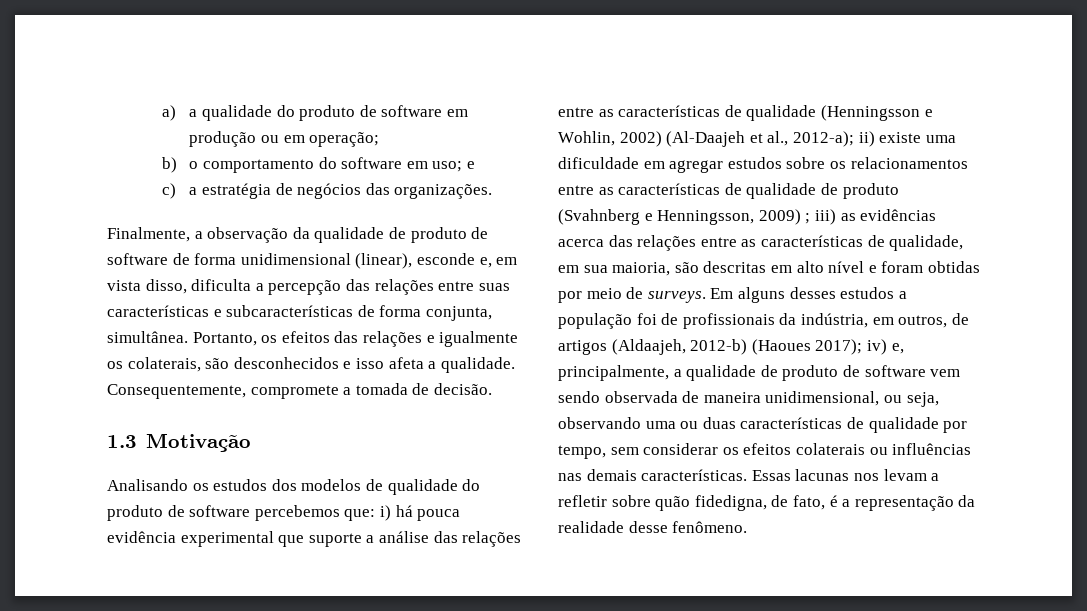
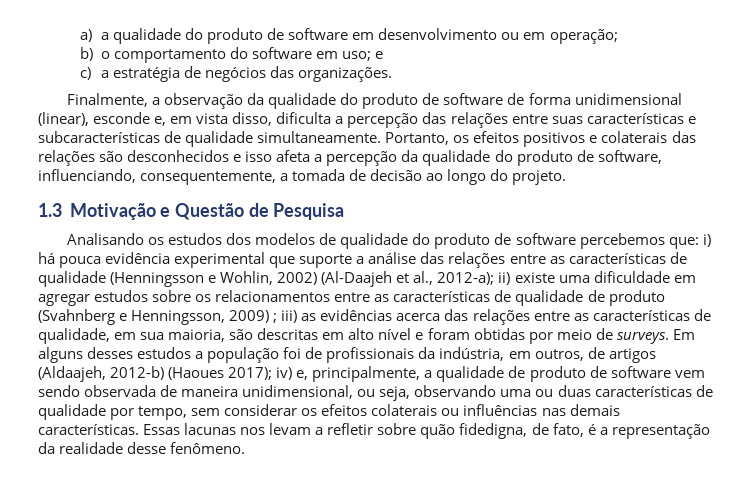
- a) a qualidade do produto de software em produção ou em operação;
+ a) a qualidade do produto de software em desenvolvimento ou em operação;
- Finalmente, a observação da qualidade de produto de software de forma unidimensional (linear), esconde e, em vista disso, dificulta a percepção das relações entre suas características e subcaracterísticas de forma conjunta, simultânea. Portanto, os efeitos das relações e igualmente os colaterais, são desconhecidos e isso afeta a qualidade. Consequentemente, compromete a tomada de decisão.
- 1.3 Motivação
+ Finalmente, a observação da qualidade do produto de software de forma unidimensional (linear), esconde e, em vista disso, dificulta a percepção das relações entre suas características e subcaracterísticas de qualidade simultaneamente. Portanto, os efeitos positivos e colaterais das relações são desconhecidos e isso afeta a percepção da qualidade do produto de software, influenciando, consequentemente, a tomada de decisão ao longo do projeto.
+ 1.3 Motivação e Questão de Pesquisa

